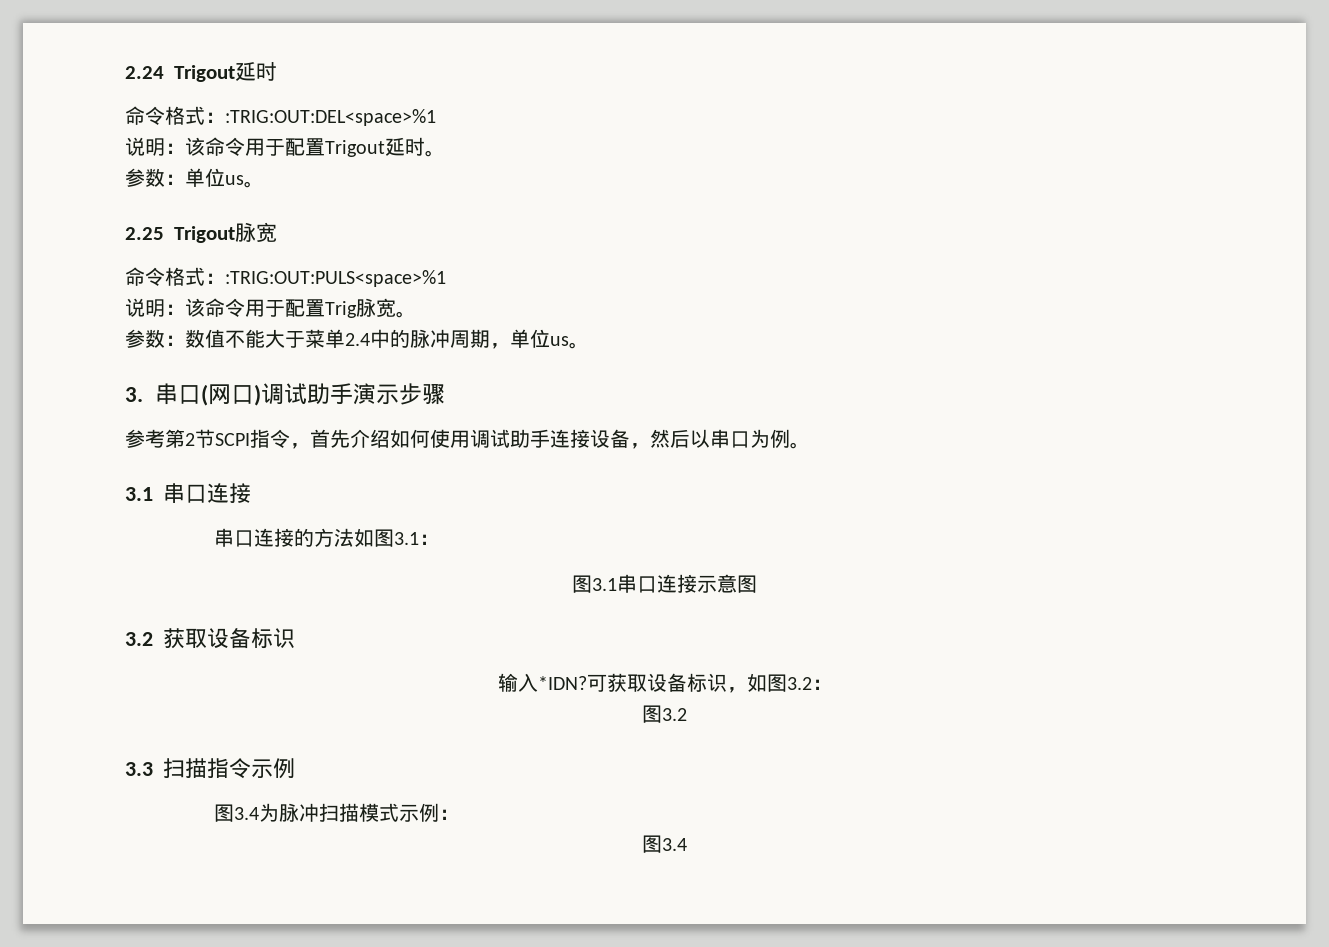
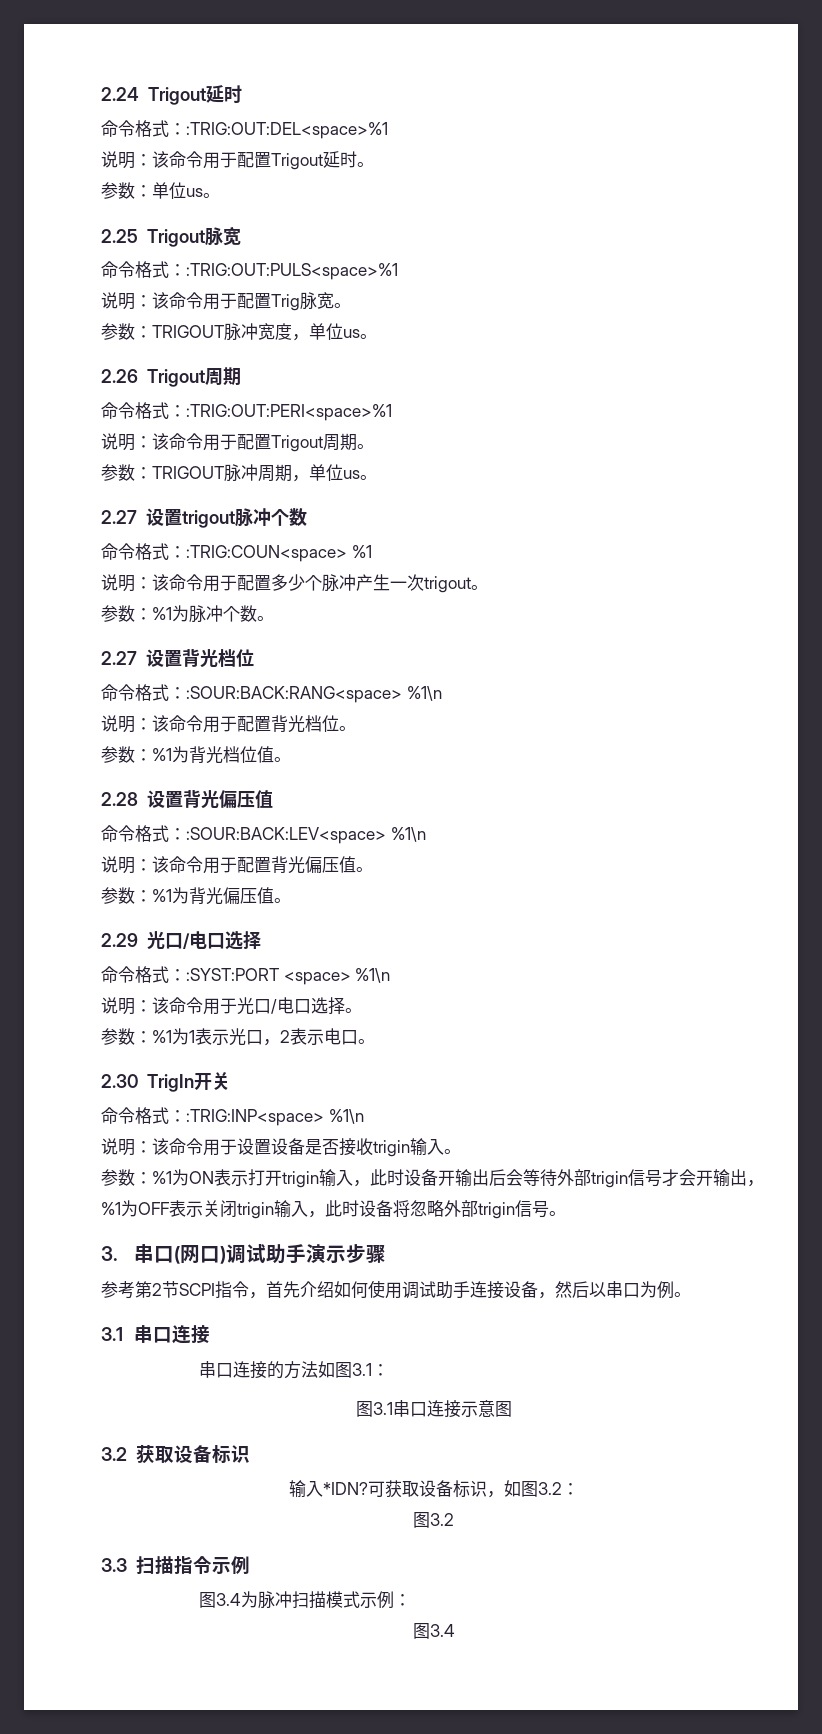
- 参数：数值不能大于菜单2.4中的脉冲周期，单位us。
+ 参数：TRIGOUT脉冲宽度，单位us。
+ 2.26 Trigout周期
+ 命令格式：:TRIG:OUT:PERI<space>%1
+ 说明：该命令用于配置Trigout周期。
+ 参数：TRIGOUT脉冲周期，单位us。
+ 2.27设置trigout脉冲个数
+ 命令格式：:TRIG:COUN<space> %1
+ 说明：该命令用于配置多少个脉冲产生一次trigout。
+ 参数：%1为脉冲个数。
+ 2.27设置背光档位
+ 命令格式：:SOUR:BACK:RANG<space> %1\n
+ 说明：该命令用于配置背光档位。
+ 参数：%1为背光档位值。
+ 2.28设置背光偏压值
+ 命令格式：:SOUR:BACK:LEV<space> %1\n
+ 说明：该命令用于配置背光偏压值。
+ 参数：%1为背光偏压值。
+ 2.29光口/电口选择
+ 命令格式：:SYST:PORT <space> %1\n
+ 说明：该命令用于光口/电口选择。
+ 参数：%1为1表示光口，2表示电口。
+ 2.30 TrigIn开关
+ 命令格式：:TRIG:INP<space> %1\n
+ 说明：该命令用于设置设备是否接收trigin输入。
+ 参数：%1为ON表示打开trigin输入，此时设备开输出后会等待外部trigin信号才会开输出，%1为OFF表示关闭trigin输入，此时设备将忽略外部trigin信号。

